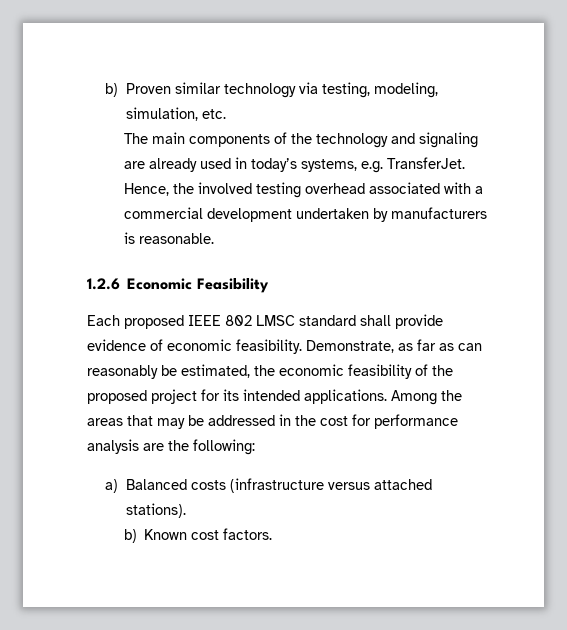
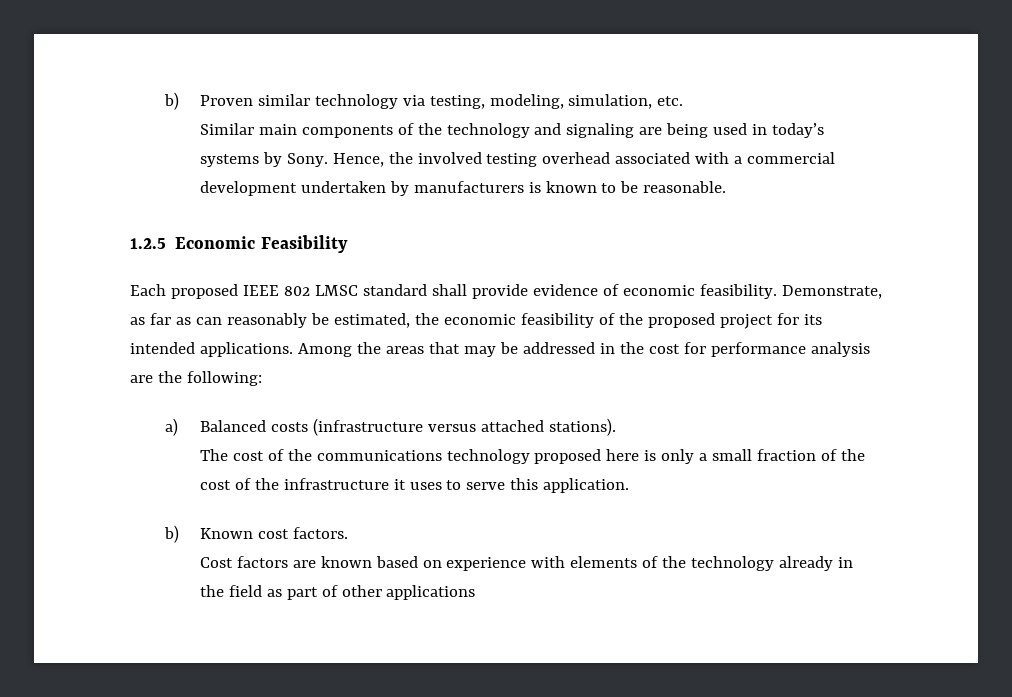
- The main components of the technology and signaling are already used in today’s systems, e.g. TransferJet.
+ Similar main components of the technology and signaling are being used in today’s systems by Sony.
- Hence, the involved testing overhead associated with a commercial development undertaken by manufacturers is reasonable.
+ Hence, the involved testing overhead associated with a commercial development undertaken by manufacturers is known to be reasonable.
- 1.2.6 Economic Feasibility
+ 1.2.5 Economic Feasibility
+ The cost of the communications technology proposed here is only a small fraction of the cost of the infrastructure it uses to serve this application.
  b) Known cost factors.
+ Cost factors are known based on experience with elements of the technology already in the field as part of other applications

